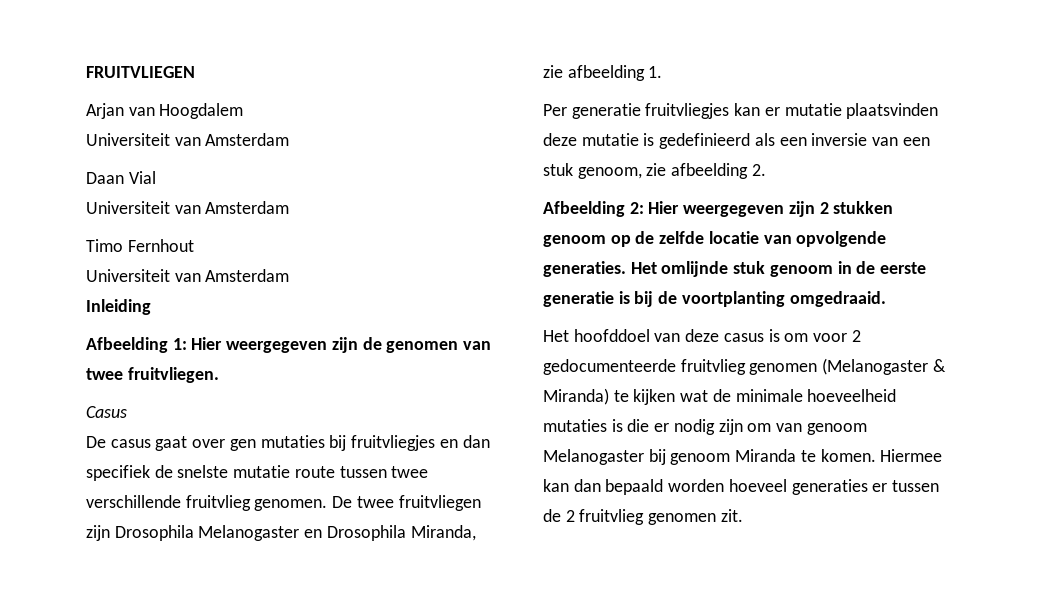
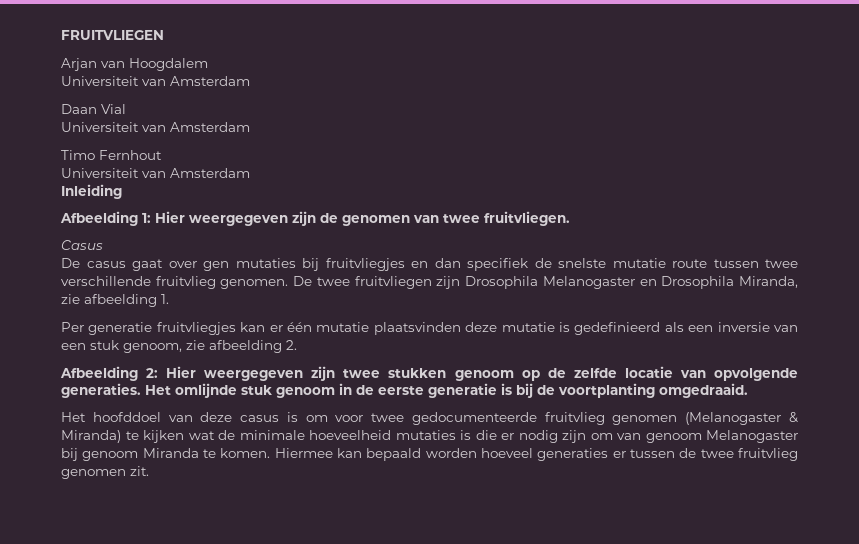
- Per generatie fruitvliegjes kan er mutatie plaatsvinden deze mutatie is gedefinieerd als een inversie van een stuk genoom, zie afbeelding 2.
+ Per generatie fruitvliegjes kan er één mutatie plaatsvinden deze mutatie is gedefinieerd als een inversie van een stuk genoom, zie afbeelding 2.
- Afbeelding 2: Hier weergegeven zijn 2 stukken genoom op de zelfde locatie van opvolgende generaties.
+ Afbeelding 2: Hier weergegeven zijn twee stukken genoom op de zelfde locatie van opvolgende generaties.
- Het hoofddoel van deze casus is om voor 2 gedocumenteerde fruitvlieg genomen (Melanogaster & Miranda) te kijken wat de minimale hoeveelheid mutaties is die er nodig zijn om van genoom Melanogaster bij genoom Miranda te komen.
+ Het hoofddoel van deze casus is om voor twee gedocumenteerde fruitvlieg genomen (Melanogaster & Miranda) te kijken wat de minimale hoeveelheid mutaties is die er nodig zijn om van genoom Melanogaster bij genoom Miranda te komen.
- Hiermee kan dan bepaald worden hoeveel generaties er tussen de 2 fruitvlieg genomen zit.
+ Hiermee kan bepaald worden hoeveel generaties er tussen de twee fruitvlieg genomen zit.

